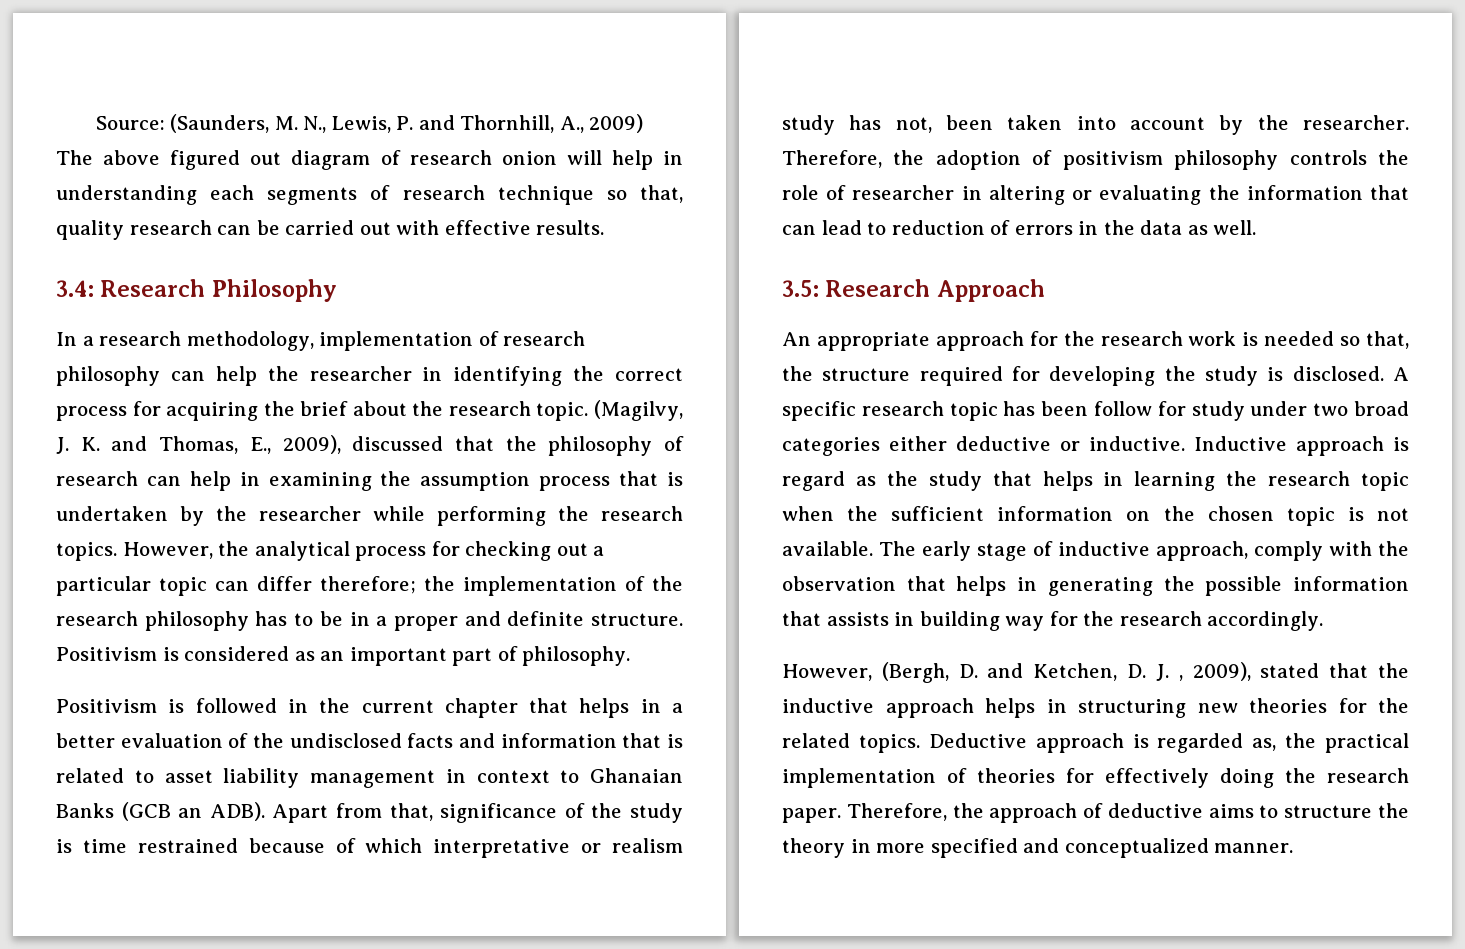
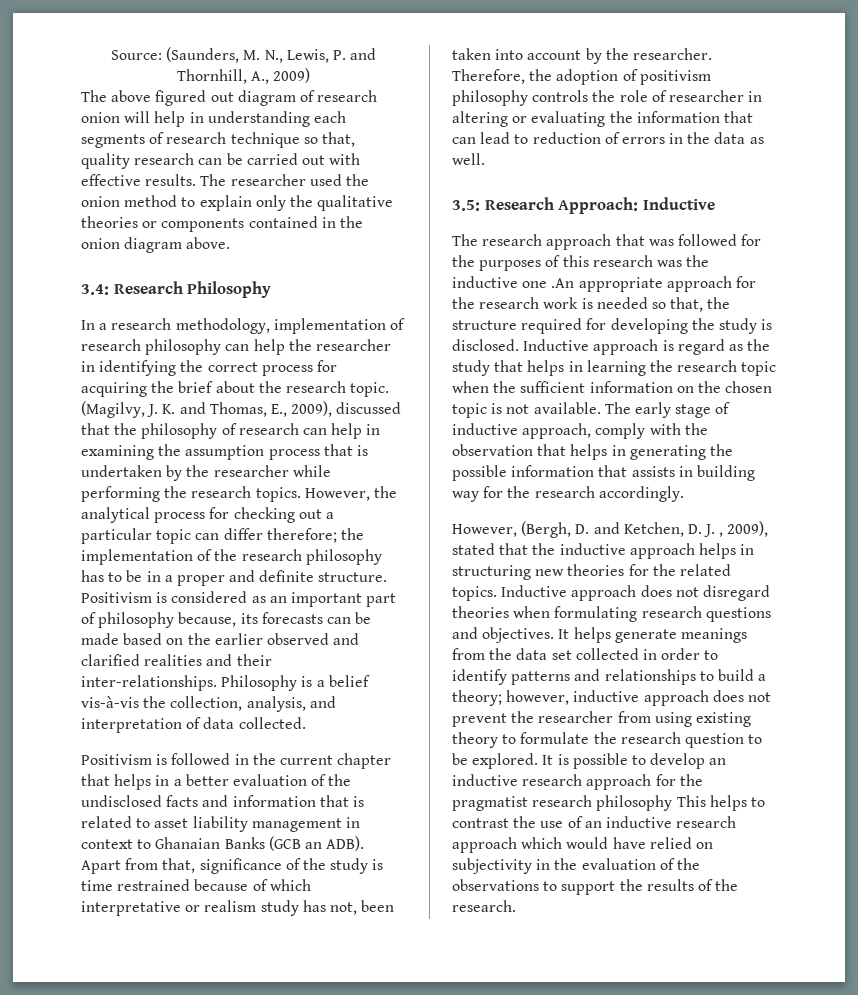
+ The researcher used the onion method to explain only the qualitative theories or components contained in the onion diagram above.
- Positivism is considered as an important part of philosophy.
+ Positivism is considered as an important part of philosophy because, its forecasts can be made based on the earlier observed and clarified realities and their inter-relationships. Philosophy is a belief vis-à-vis the collection, analysis, and interpretation of data collected.
- 3.5: Research Approach
- An appropriate approach for the research work is needed so that, the structure required for developing the study is disclosed.
+ 3.5: Research Approach: Inductive
+ The research approach that was followed for the purposes of this research was the inductive one .An appropriate approach for the research work is needed so that, the structure required for developing the study is disclosed.
- A specific research topic has been follow for study under two broad categories either deductive or inductive.
- Deductive approach is regarded as, the practical implementation of theories for effectively doing the research paper. Therefore, the approach of deductive aims to structure the theory in more specified and conceptualized manner.
+ Inductive approach does not disregard theories when formulating research questions and objectives. It helps generate meanings from the data set collected in order to identify patterns and relationships to build a theory; however, inductive approach does not prevent the researcher from using existing theory to formulate the research question to be explored. It is possible to develop an inductive research approach for the pragmatist research philosophy This helps to contrast the use of an inductive research approach which would have relied on subjectivity in the evaluation of the observations to support the results of the research.

